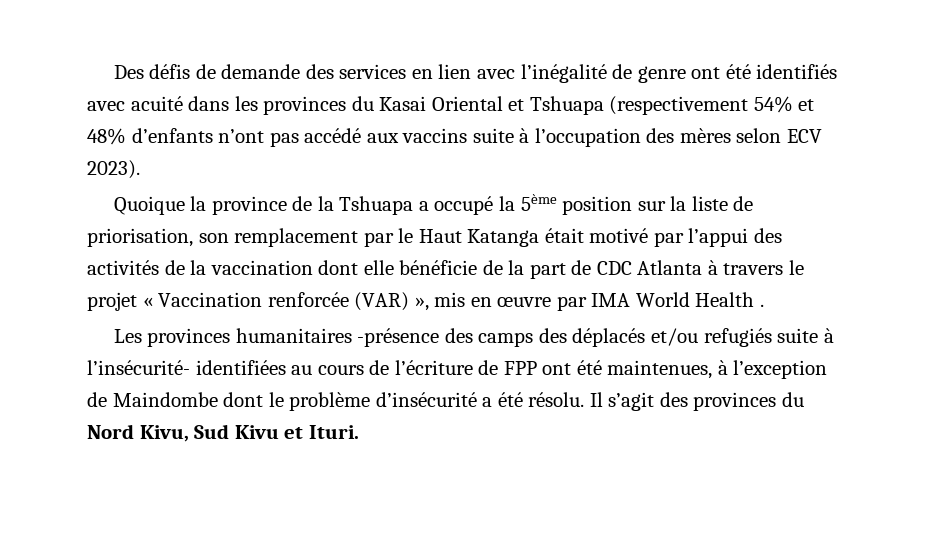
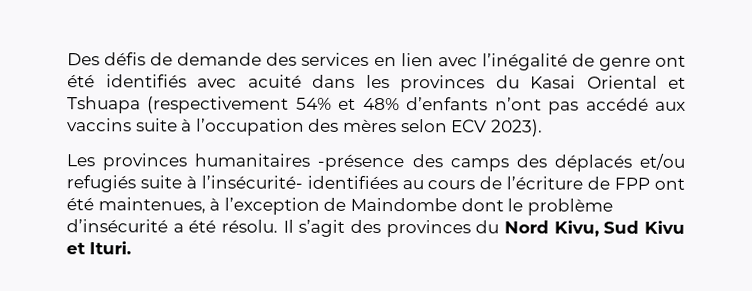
- Quoique la province de la Tshuapa a occupé la 5ème position sur la liste de priorisation, son remplacement par le Haut Katanga était motivé par l’appui des activités de la vaccination dont elle bénéficie de la part de CDC Atlanta à travers le projet « Vaccination renforcée (VAR) », mis en œuvre par IMA World Health .

